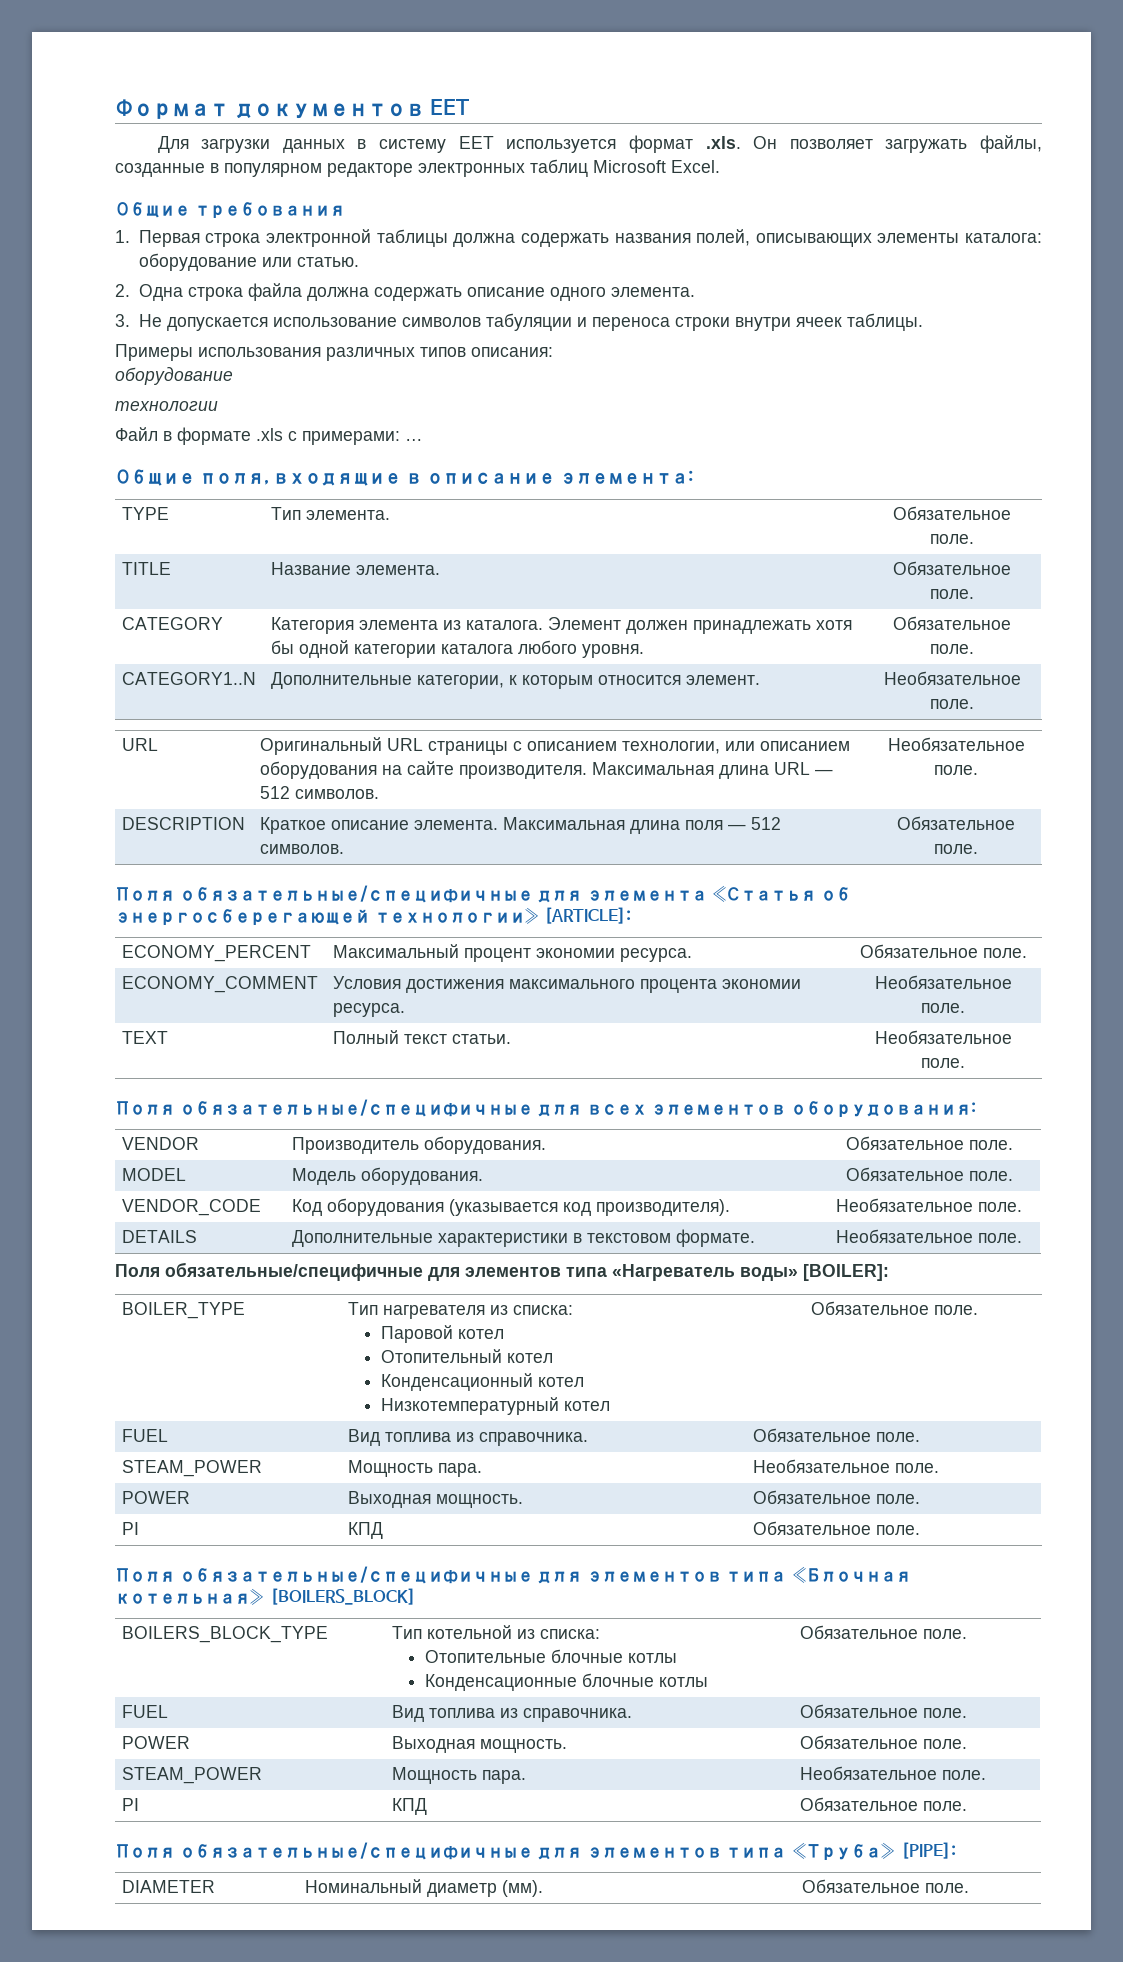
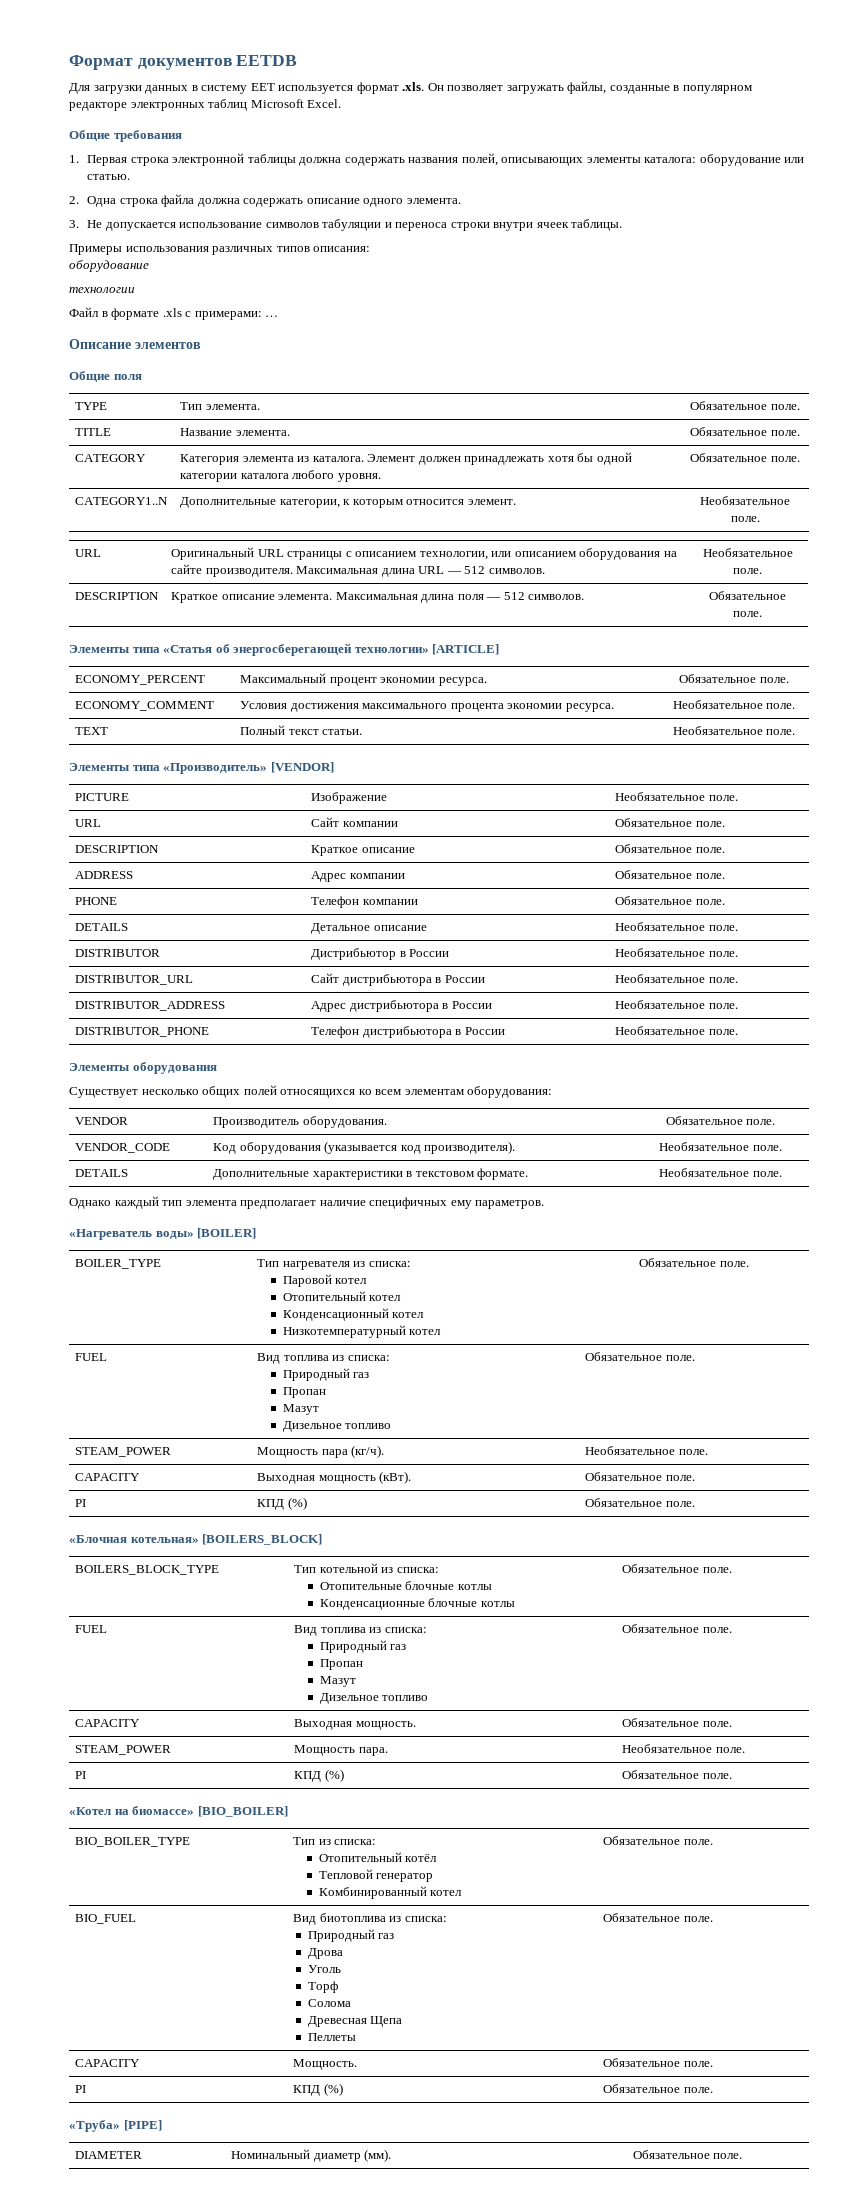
- Формат документов EET
+ Формат документов EETDB
- Общие поля, входящие в описание элемента:
+ Описание элементов
+ Общие поля
- Поля обязательные/специфичные для элемента «Статья об энергосберегающей технологии» [ARTICLE]:
+ Элементы типа «Статья об энергосберегающей технологии» [ARTICLE]
- Поля обязательные/специфичные для всех элементов оборудования:
+ Элементы типа «Производитель» [VENDOR]
+ PICTURE | Изображение | Необязательное поле.
+ URL | Сайт компании | Обязательное поле.
+ DESCRIPTION | Краткое описание | Обязательное поле.
+ ADDRESS | Адрес компании | Обязательное поле.
+ PHONE | Телефон компании | Обязательное поле.
+ DETAILS | Детальное описание | Необязательное поле.
+ DISTRIBUTOR | Дистрибьютор в России | Необязательное поле.
+ DISTRIBUTOR_URL | Сайт дистрибьютора в России | Необязательное поле.
+ DISTRIBUTOR_ADDRESS | Адрес дистрибьютора в России | Необязательное поле.
+ DISTRIBUTOR_PHONE | Телефон дистрибьютора в России | Необязательное поле.
+ Элементы оборудования
+ Существует несколько общих полей относящихся ко всем элементам оборудования:
- MODEL | Модель оборудования. | Обязательное поле.
- Поля обязательные/специфичные для элементов типа «Нагреватель воды» [BOILER]:
+ Однако каждый тип элемента предполагает наличие специфичных ему параметров.
+ «Нагреватель воды» [BOILER]
  BOILER_TYPE | Тип нагревателя из списка:
  Паровой котел
  Отопительный котел
  Конденсационный котел
  Низкотемпературный котел | Обязательное поле.
- FUEL | Вид топлива из справочника. | Обязательное поле.
- STEAM_POWER | Мощность пара. | Необязательное поле.
- POWER | Выходная мощность. | Обязательное поле.
- PI | КПД | Обязательное поле.
- Поля обязательные/специфичные для элементов типа «Блочная котельная» [BOILERS_BLOCK]
+ FUEL | Вид топлива из списка:
+ Природный газ
+ Пропан
+ Мазут
+ Дизельное топливо | Обязательное поле.
+ STEAM_POWER | Мощность пара (кг/ч). | Необязательное поле.
+ CAPACITY | Выходная мощность (кВт). | Обязательное поле.
+ PI | КПД (%) | Обязательное поле.
+ «Блочная котельная» [BOILERS_BLOCK]
  BOILERS_BLOCK_TYPE | Тип котельной из списка:
  Отопительные блочные котлы
  Конденсационные блочные котлы | Обязательное поле.
- FUEL | Вид топлива из справочника. | Обязательное поле.
- POWER | Выходная мощность. | Обязательное поле.
+ FUEL | Вид топлива из списка:
+ Природный газ
+ Пропан
+ Мазут
+ Дизельное топливо | Обязательное поле.
+ CAPACITY | Выходная мощность. | Обязательное поле.
  STEAM_POWER | Мощность пара. | Необязательное поле.
- PI | КПД | Обязательное поле.
- Поля обязательные/специфичные для элементов типа «Труба» [PIPE]:
+ PI | КПД (%) | Обязательное поле.
+ «Котел на биомассе» [BIO_BOILER]
+ BIO_BOILER_TYPE | Тип из списка:
+ Отопительный котёл
+ Тепловой генератор
+ Комбинированный котел | Обязательное поле.
+ BIO_FUEL | Вид биотоплива из списка:
+ Природный газ
+ Дрова
+ Уголь
+ Торф
+ Солома
+ Древесная Щепа
+ Пеллеты | Обязательное поле.
+ CAPACITY | Мощность. | Обязательное поле.
+ PI | КПД (%) | Обязательное поле.
+ «Труба» [PIPE]

